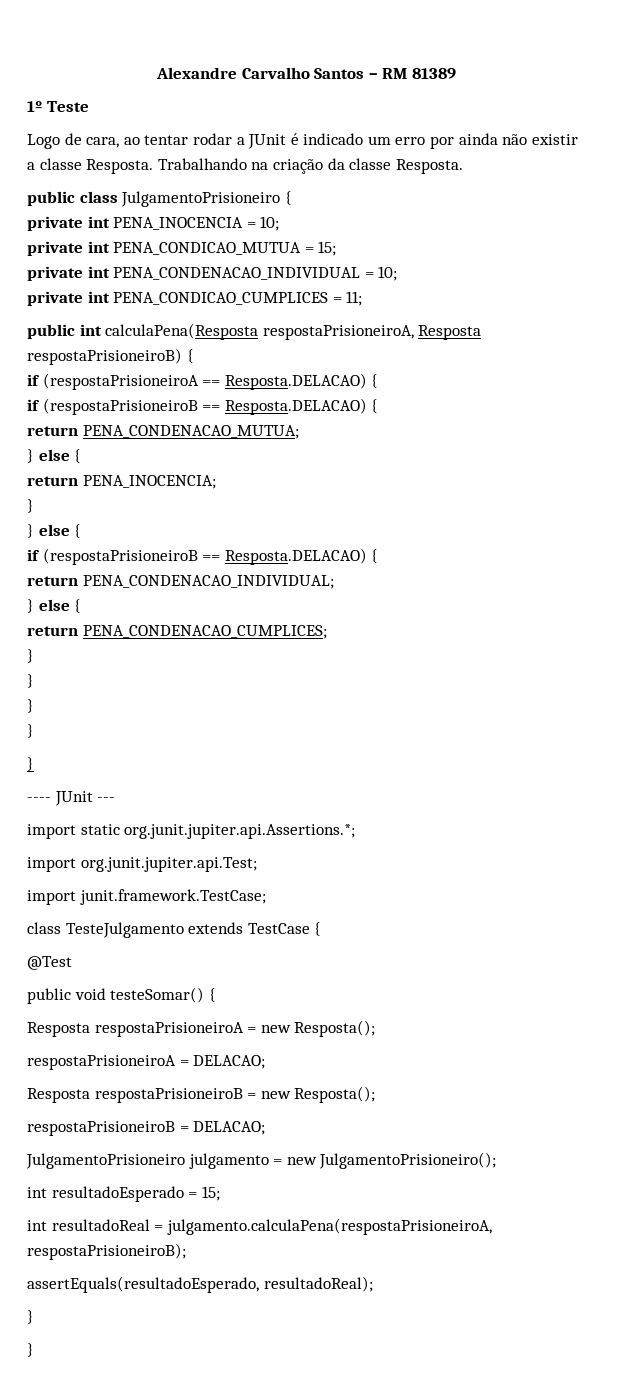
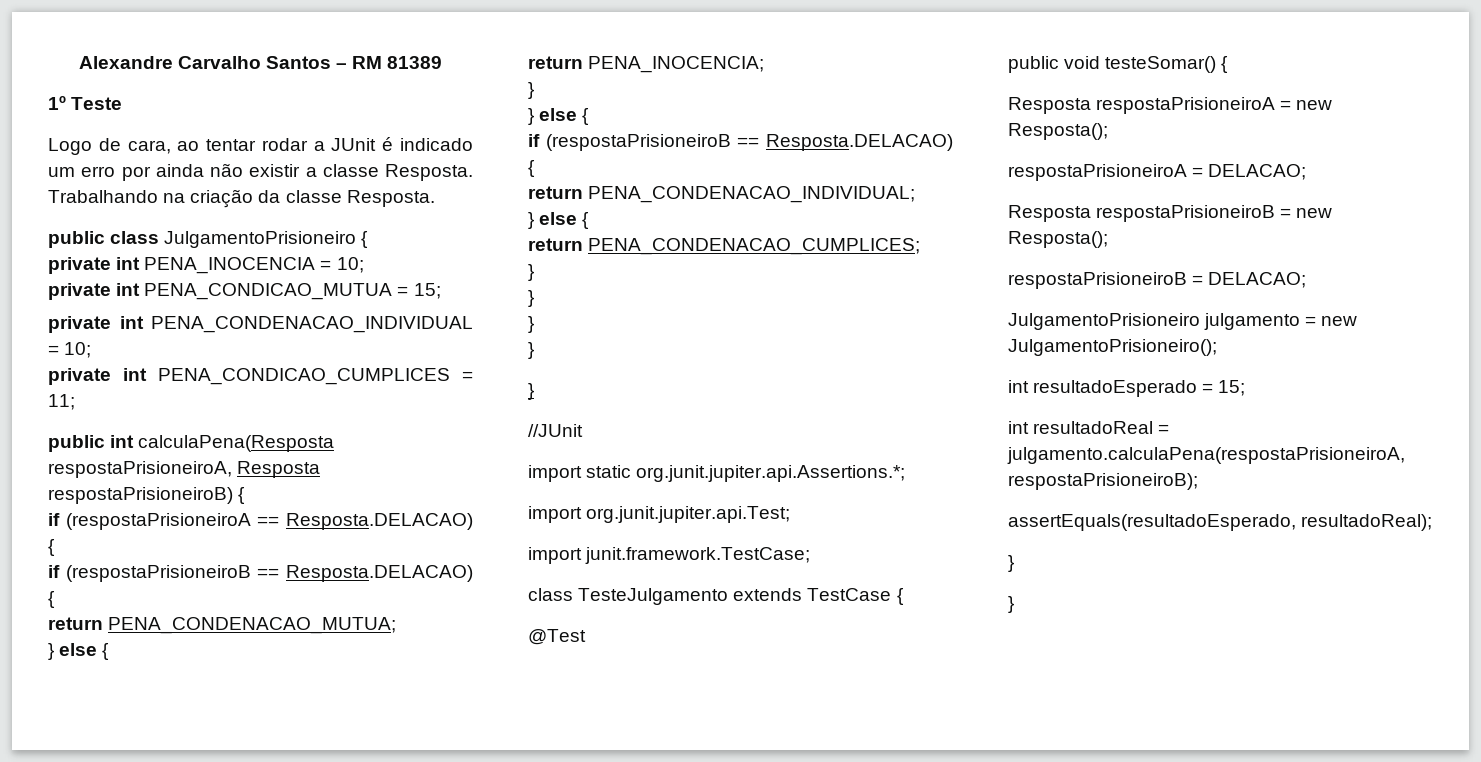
- ---- JUnit ---
+ //JUnit

